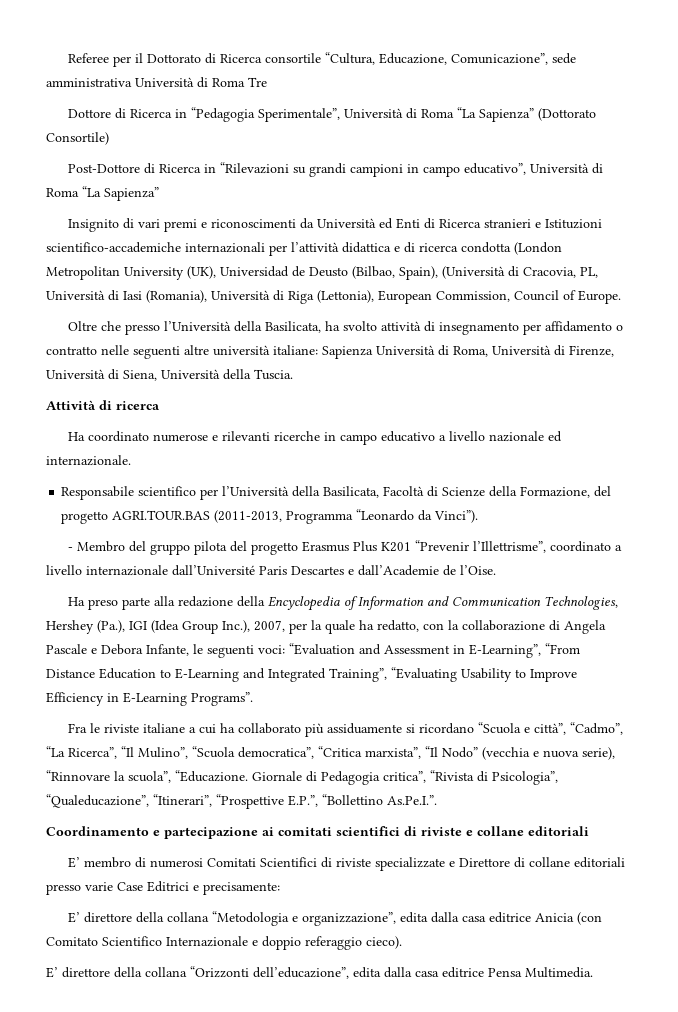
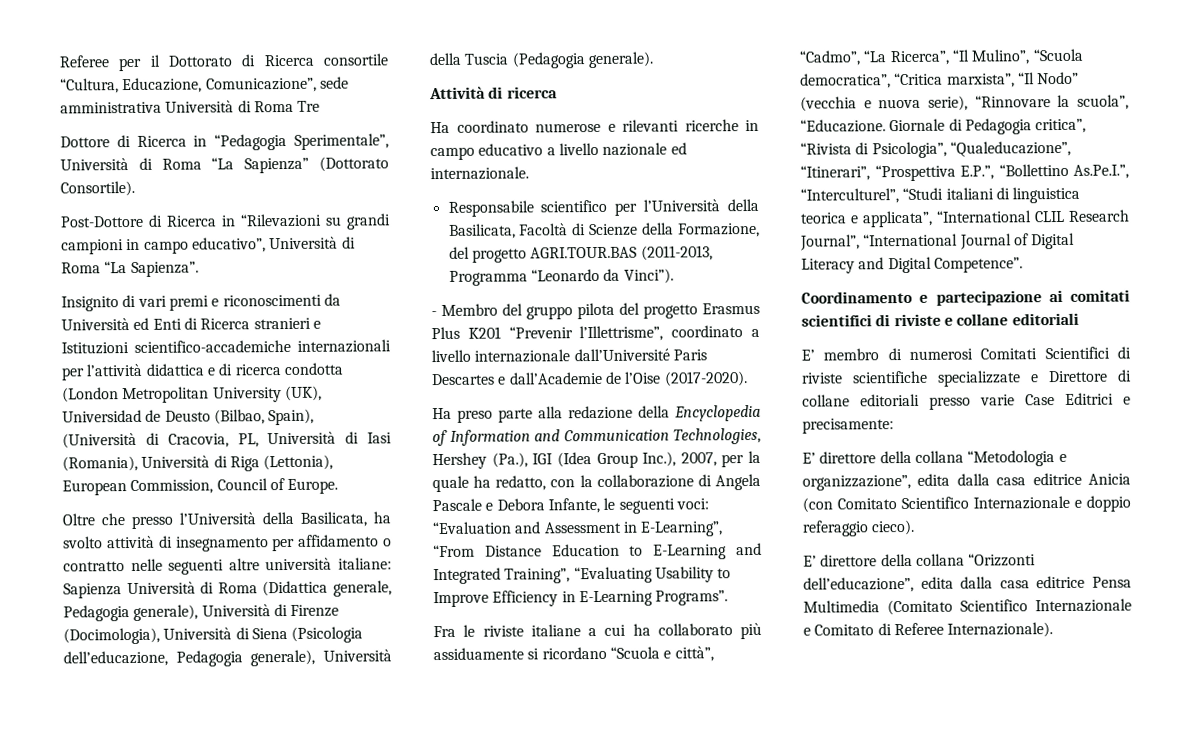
- Dottore di Ricerca in “Pedagogia Sperimentale”, Università di Roma “La Sapienza” (Dottorato Consortile)
+ Dottore di Ricerca in “Pedagogia Sperimentale”, Università di Roma “La Sapienza” (Dottorato Consortile).
- Post-Dottore di Ricerca in “Rilevazioni su grandi campioni in campo educativo”, Università di Roma “La Sapienza”
+ Post-Dottore di Ricerca in “Rilevazioni su grandi campioni in campo educativo”, Università di Roma “La Sapienza”.
- Oltre che presso l’Università della Basilicata, ha svolto attività di insegnamento per affidamento o contratto nelle seguenti altre università italiane: Sapienza Università di Roma, Università di Firenze, Università di Siena, Università della Tuscia.
+ Oltre che presso l’Università della Basilicata, ha svolto attività di insegnamento per affidamento o contratto nelle seguenti altre università italiane: Sapienza Università di Roma (Didattica generale, Pedagogia generale), Università di Firenze (Docimologia), Università di Siena (Psicologia dell’educazione, Pedagogia generale), Università della Tuscia (Pedagogia generale).
- - Membro del gruppo pilota del progetto Erasmus Plus K201 “Prevenir l’Illettrisme”, coordinato a livello internazionale dall’Université Paris Descartes e dall’Academie de l’Oise.
+ - Membro del gruppo pilota del progetto Erasmus Plus K201 “Prevenir l’Illettrisme”, coordinato a livello internazionale dall’Université Paris Descartes e dall’Academie de l’Oise (2017-2020).
- Giornale di Pedagogia critica”, “Rivista di Psicologia”, “Qualeducazione”, “Itinerari”, “Prospettive E.P.”, “Bollettino As.Pe.I.”.
+ Giornale di Pedagogia critica”, “Rivista di Psicologia”, “Qualeducazione”, “Itinerari”, “Prospettiva E.P.”, “Bollettino As.Pe.I.”, “Interculturel”, “Studi italiani di linguistica teorica e applicata”, “International CLIL Research Journal”, “International Journal of Digital Literacy and Digital Competence”.
- E’ membro di numerosi Comitati Scientifici di riviste specializzate e Direttore di collane editoriali presso varie Case Editrici e precisamente:
+ E’ membro di numerosi Comitati Scientifici di riviste scientifiche specializzate e Direttore di collane editoriali presso varie Case Editrici e precisamente:
- E’ direttore della collana “Orizzonti dell’educazione”, edita dalla casa editrice Pensa Multimedia.
+ E’ direttore della collana “Orizzonti dell’educazione”, edita dalla casa editrice Pensa Multimedia (Comitato Scientifico Internazionale e Comitato di Referee Internazionale).

